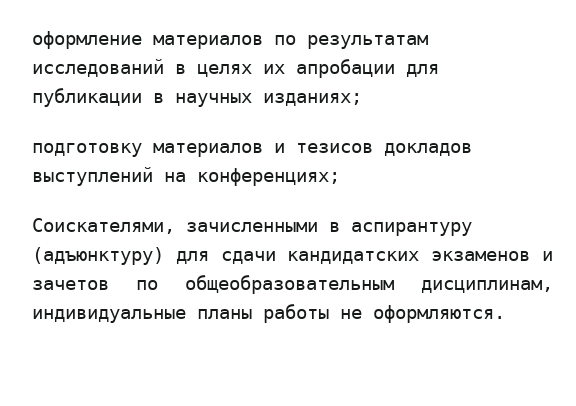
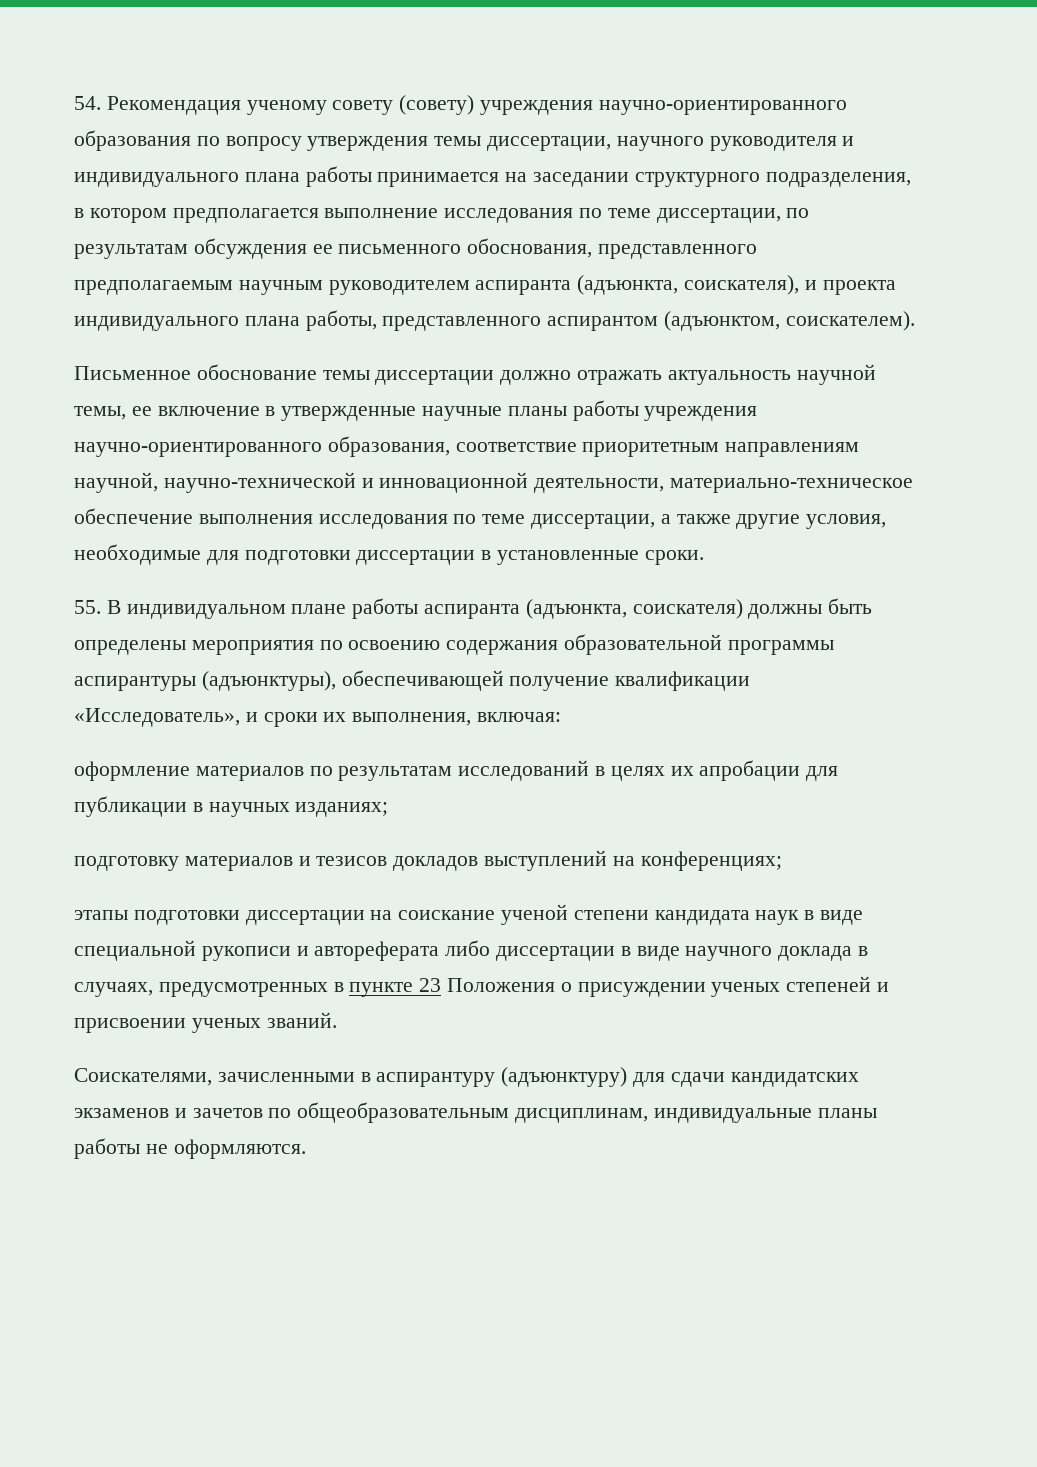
+ 54. Рекомендация ученому совету (совету) учреждения научно-ориентированного образования по вопросу утверждения темы диссертации, научного руководителя и индивидуального плана работы принимается на заседании структурного подразделения, в котором предполагается выполнение исследования по теме диссертации, по результатам обсуждения ее письменного обоснования, представленного предполагаемым научным руководителем аспиранта (адъюнкта, соискателя), и проекта индивидуального плана работы, представленного аспирантом (адъюнктом, соискателем).
+ Письменное обоснование темы диссертации должно отражать актуальность научной темы, ее включение в утвержденные научные планы работы учреждения научно-ориентированного образования, соответствие приоритетным направлениям научной, научно-технической и инновационной деятельности, материально-техническое обеспечение выполнения исследования по теме диссертации, а также другие условия, необходимые для подготовки диссертации в установленные сроки.
+ 55. В индивидуальном плане работы аспиранта (адъюнкта, соискателя) должны быть определены мероприятия по освоению содержания образовательной программы аспирантуры (адъюнктуры), обеспечивающей получение квалификации «Исследователь», и сроки их выполнения, включая:
+ этапы подготовки диссертации на соискание ученой степени кандидата наук в виде специальной рукописи и автореферата либо диссертации в виде научного доклада в случаях, предусмотренных в пункте 23 Положения о присуждении ученых степеней и присвоении ученых званий.

